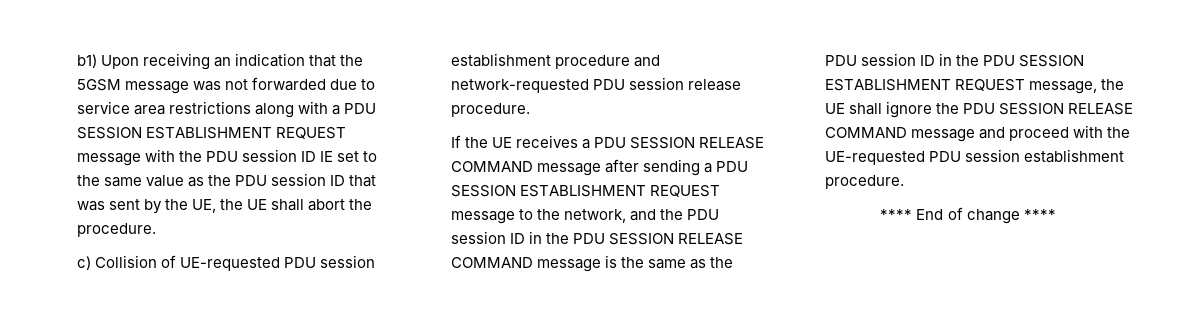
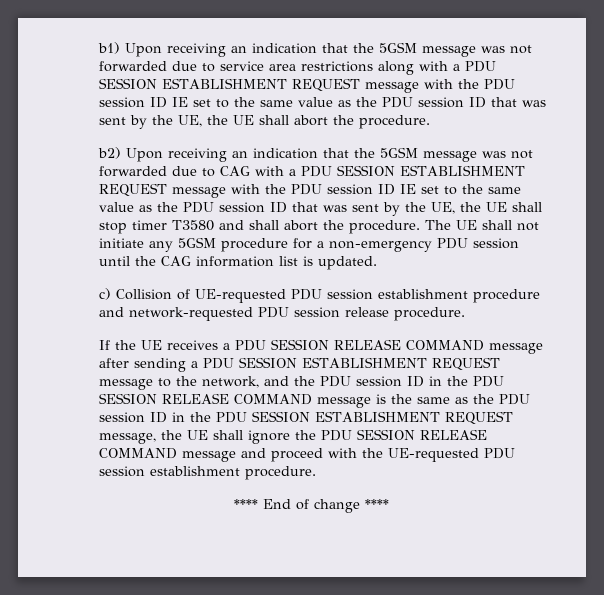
+ b2) Upon receiving an indication that the 5GSM message was not forwarded due to CAG with a PDU SESSION ESTABLISHMENT REQUEST message with the PDU session ID IE set to the same value as the PDU session ID that was sent by the UE, the UE shall stop timer T3580 and shall abort the procedure. The UE shall not initiate any 5GSM procedure for a non-emergency PDU session until the CAG information list is updated.

